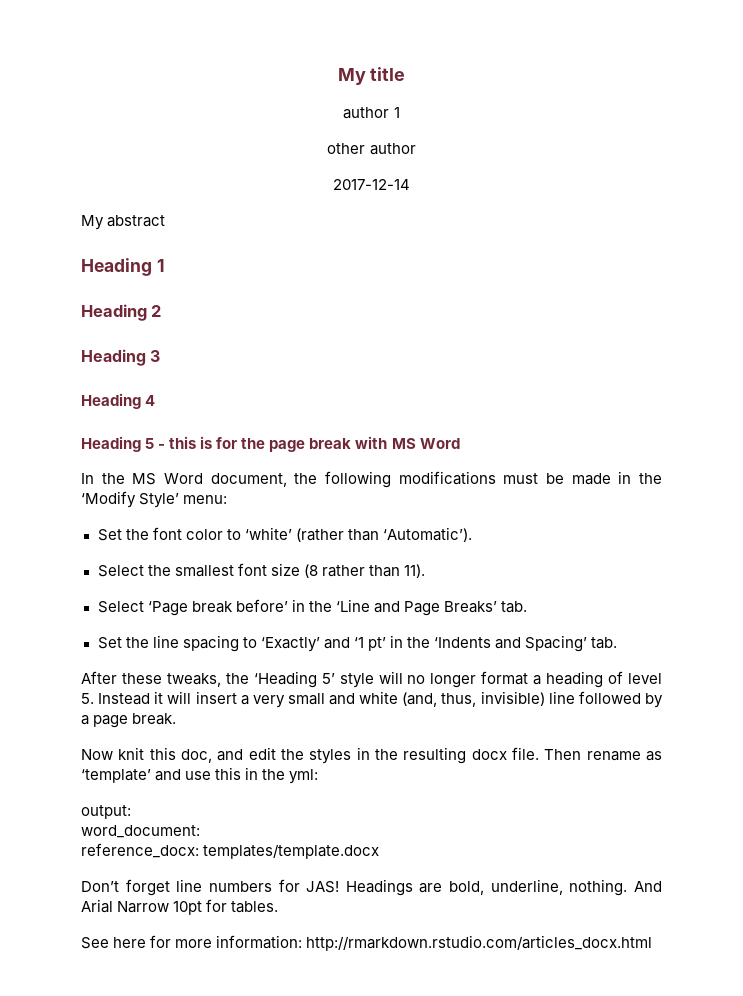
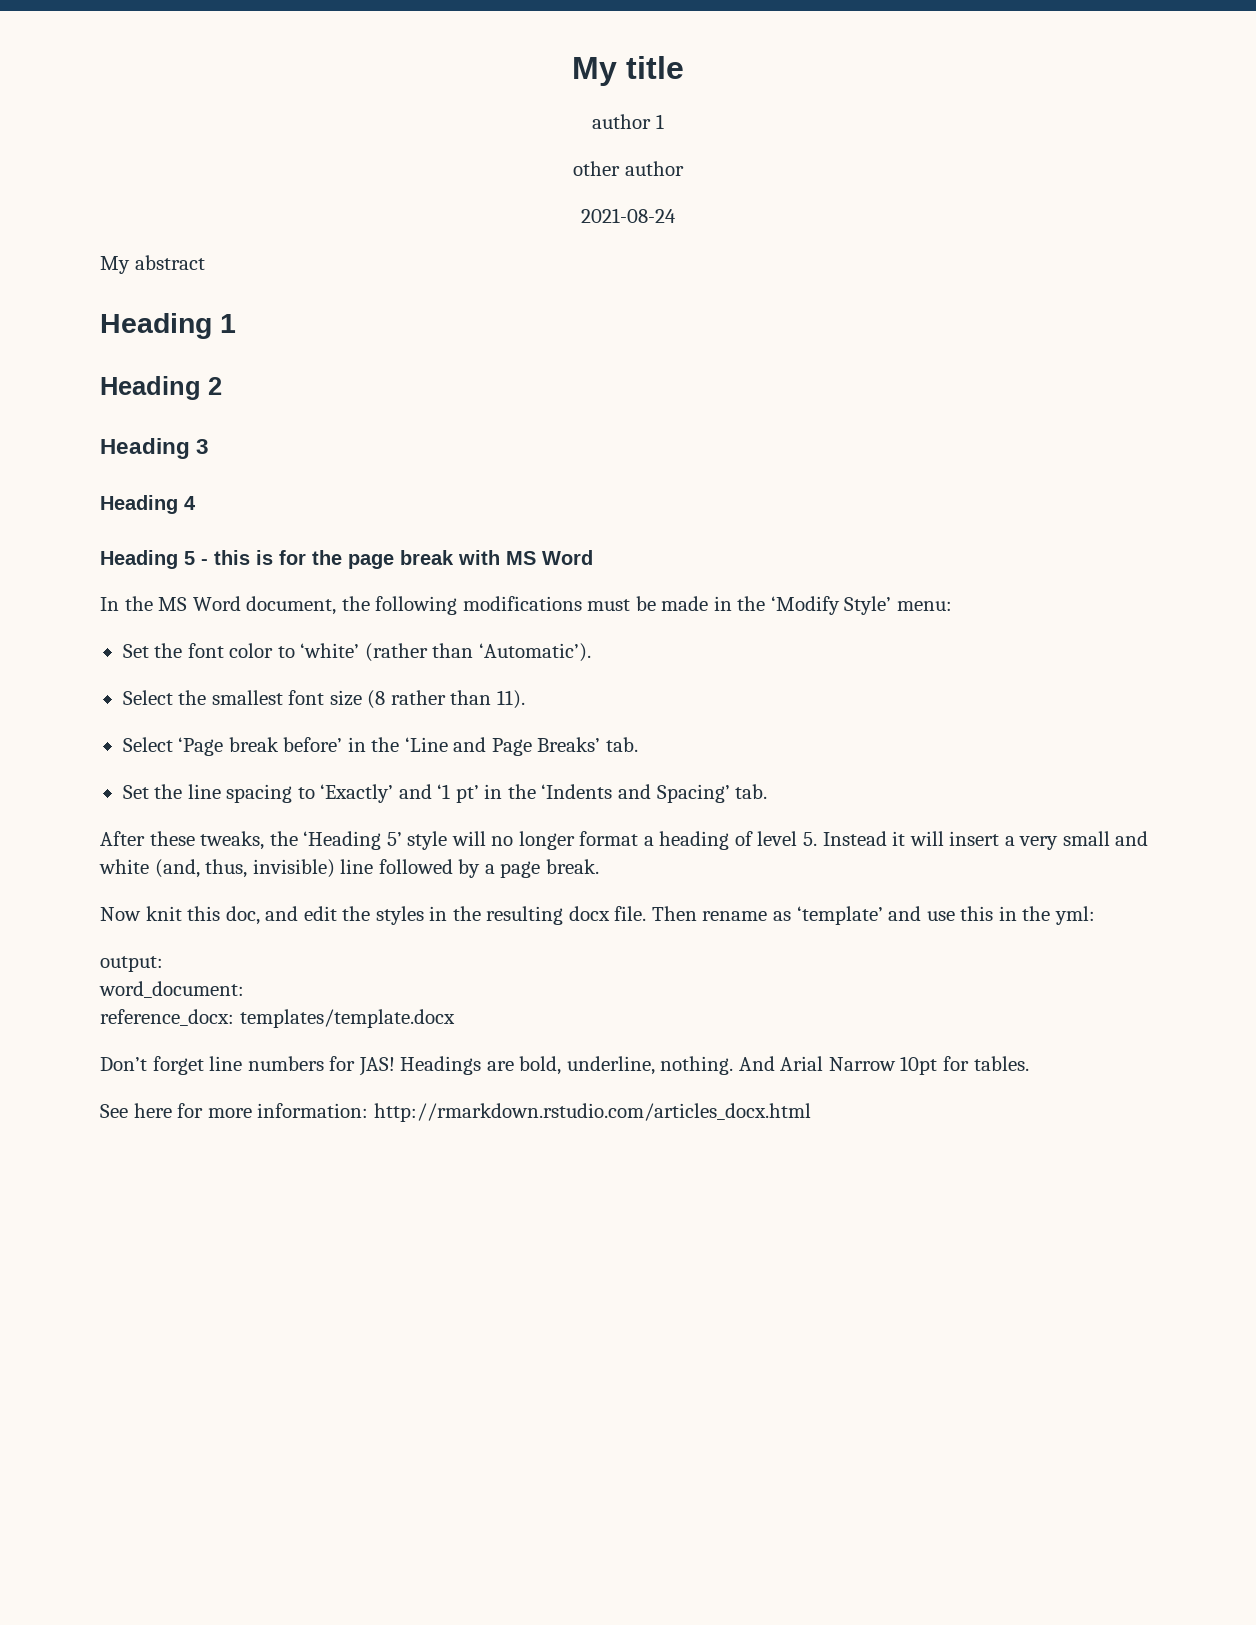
- 2017-12-14
+ 2021-08-24

